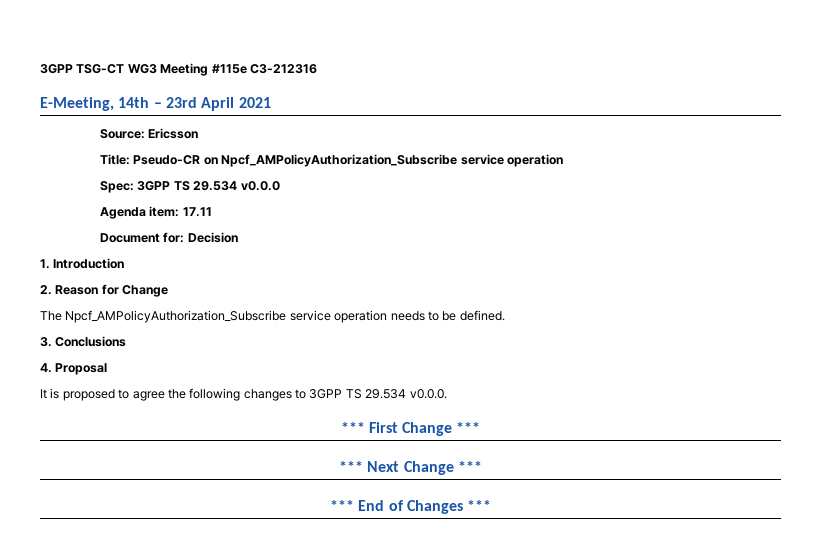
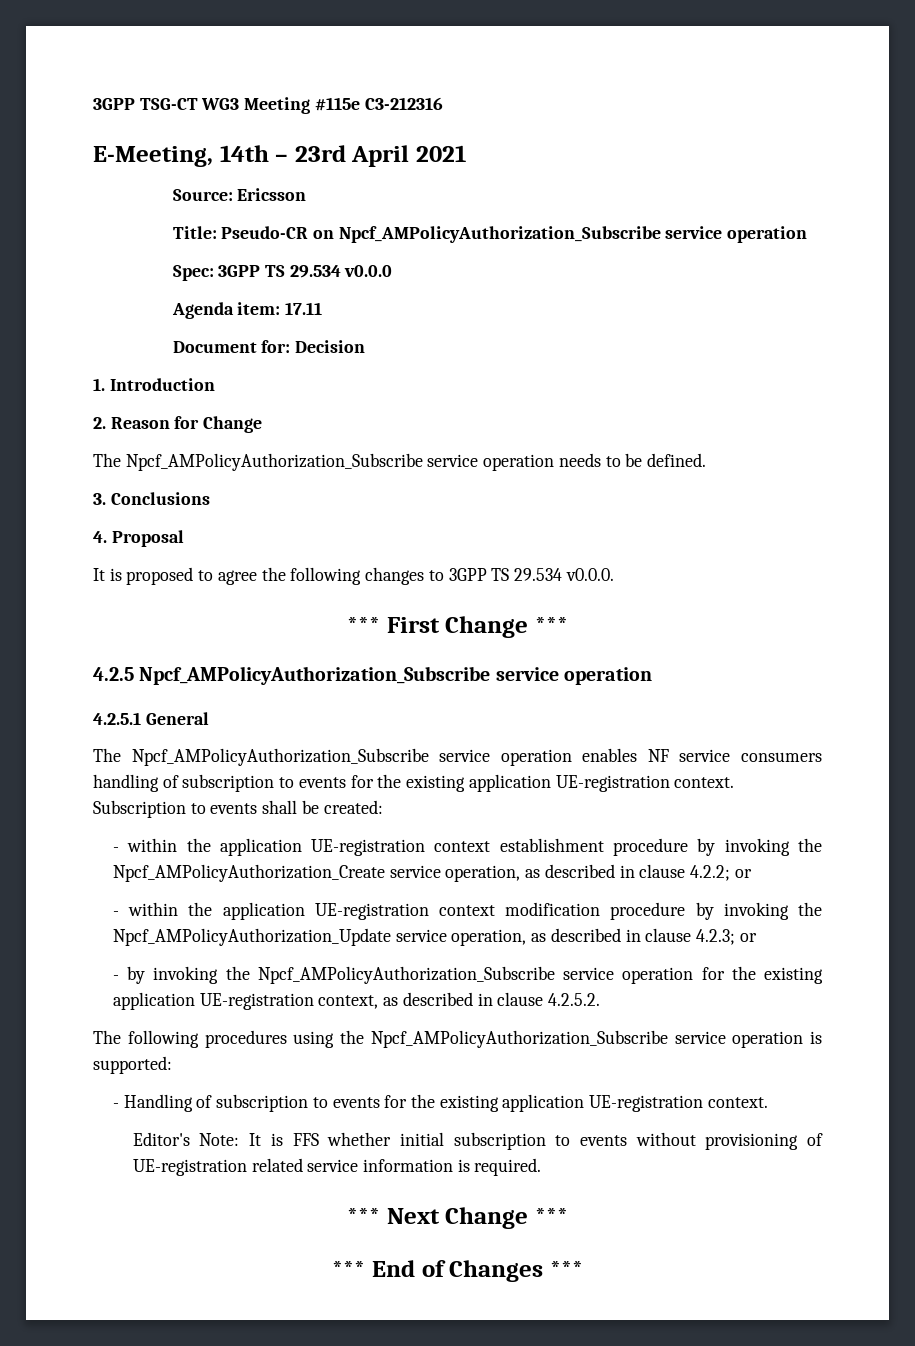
+ 4.2.5 Npcf_AMPolicyAuthorization_Subscribe service operation
+ 4.2.5.1 General
+ The Npcf_AMPolicyAuthorization_Subscribe service operation enables NF service consumers handling of subscription to events for the existing application UE-registration context. Subscription to events shall be created:
+ - within the application UE-registration context establishment procedure by invoking the Npcf_AMPolicyAuthorization_Create service operation, as described in clause 4.2.2; or
+ - within the application UE-registration context modification procedure by invoking the Npcf_AMPolicyAuthorization_Update service operation, as described in clause 4.2.3; or
+ - by invoking the Npcf_AMPolicyAuthorization_Subscribe service operation for the existing application UE-registration context, as described in clause 4.2.5.2.
+ The following procedures using the Npcf_AMPolicyAuthorization_Subscribe service operation is supported:
+ - Handling of subscription to events for the existing application UE-registration context.
+ Editor's Note: It is FFS whether initial subscription to events without provisioning of UE-registration related service information is required.

